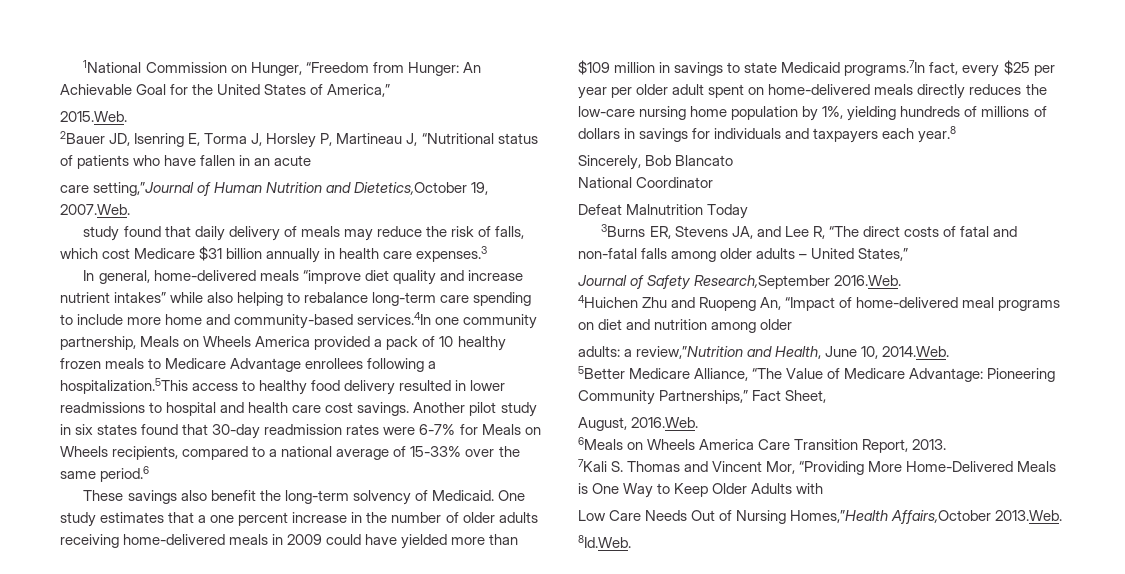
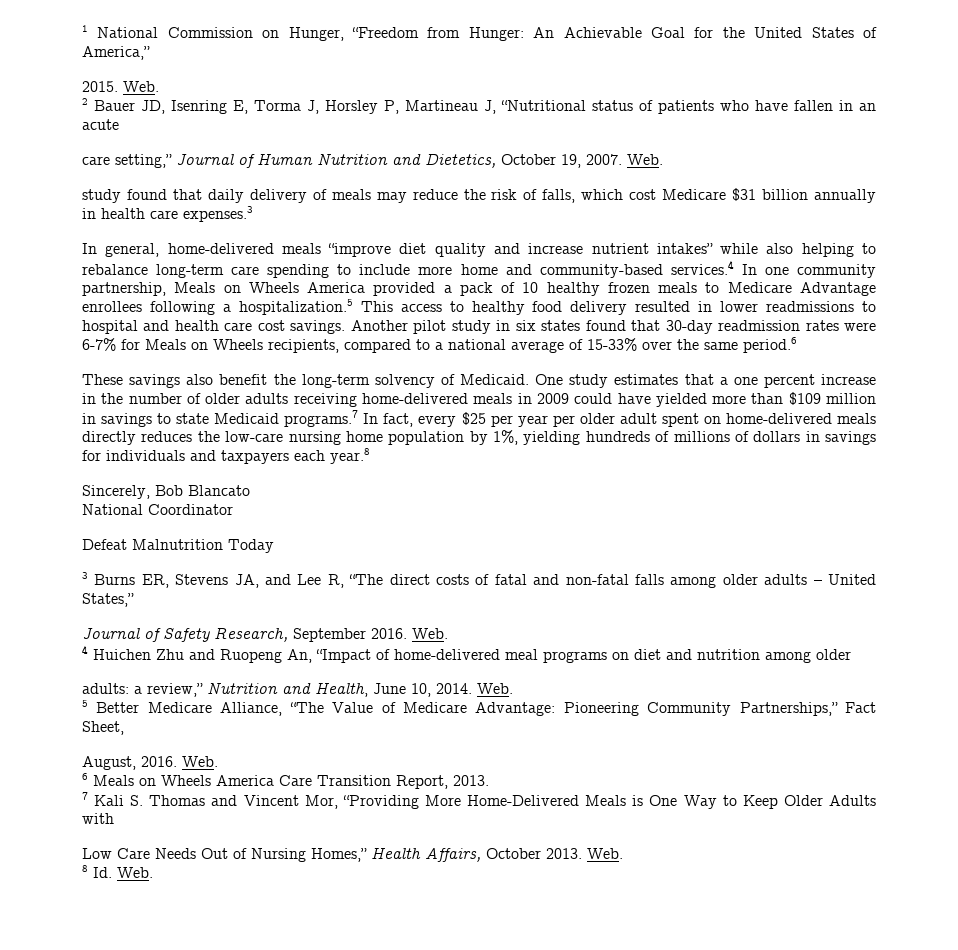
- 1National Commission on Hunger, “Freedom from Hunger: An Achievable Goal for the United States of America,”
+ 1 National Commission on Hunger, “Freedom from Hunger: An Achievable Goal for the United States of America,”
- 2015.Web.
- 2Bauer JD, Isenring E, Torma J, Horsley P, Martineau J, “Nutritional status of patients who have fallen in an acute
+ 2015. Web.
+ 2 Bauer JD, Isenring E, Torma J, Horsley P, Martineau J, “Nutritional status of patients who have fallen in an acute
- care setting,”Journal of Human Nutrition and Dietetics,October 19, 2007.Web.
+ care setting,” Journal of Human Nutrition and Dietetics, October 19, 2007. Web.
- In general, home-delivered meals “improve diet quality and increase nutrient intakes” while also helping to rebalance long-term care spending to include more home and community-based services.4In one community partnership, Meals on Wheels America provided a pack of 10 healthy frozen meals to Medicare Advantage enrollees following a hospitalization.5This access to healthy food delivery resulted in lower readmissions to hospital and health care cost savings.
+ In general, home-delivered meals “improve diet quality and increase nutrient intakes” while also helping to rebalance long-term care spending to include more home and community-based services.4 In one community partnership, Meals on Wheels America provided a pack of 10 healthy frozen meals to Medicare Advantage enrollees following a hospitalization.5 This access to healthy food delivery resulted in lower readmissions to hospital and health care cost savings.
- One study estimates that a one percent increase in the number of older adults receiving home-delivered meals in 2009 could have yielded more than $109 million in savings to state Medicaid programs.7In fact, every $25 per year per older adult spent on home-delivered meals directly reduces the low-care nursing home population by 1%, yielding hundreds of millions of dollars in savings for individuals and taxpayers each year.8
+ One study estimates that a one percent increase in the number of older adults receiving home-delivered meals in 2009 could have yielded more than $109 million in savings to state Medicaid programs.7 In fact, every $25 per year per older adult spent on home-delivered meals directly reduces the low-care nursing home population by 1%, yielding hundreds of millions of dollars in savings for individuals and taxpayers each year.8
- 3Burns ER, Stevens JA, and Lee R, “The direct costs of fatal and non-fatal falls among older adults – United States,”
+ 3 Burns ER, Stevens JA, and Lee R, “The direct costs of fatal and non-fatal falls among older adults – United States,”
- Journal of Safety Research,September 2016.Web.
- 4Huichen Zhu and Ruopeng An, “Impact of home-delivered meal programs on diet and nutrition among older
+ Journal of Safety Research, September 2016. Web.
+ 4 Huichen Zhu and Ruopeng An, “Impact of home-delivered meal programs on diet and nutrition among older
- adults: a review,”Nutrition and Health, June 10, 2014.Web.
- 5Better Medicare Alliance, “The Value of Medicare Advantage: Pioneering Community Partnerships,” Fact Sheet,
+ adults: a review,” Nutrition and Health, June 10, 2014. Web.
+ 5 Better Medicare Alliance, “The Value of Medicare Advantage: Pioneering Community Partnerships,” Fact Sheet,
- August, 2016.Web.
- 6Meals on Wheels America Care Transition Report, 2013.
+ August, 2016. Web.
+ 6 Meals on Wheels America Care Transition Report, 2013.
- 7Kali S. Thomas and Vincent Mor, “Providing More Home-Delivered Meals is One Way to Keep Older Adults with
+ 7 Kali S. Thomas and Vincent Mor, “Providing More Home-Delivered Meals is One Way to Keep Older Adults with
- Low Care Needs Out of Nursing Homes,”Health Affairs,October 2013.Web.
- 8Id.Web.
+ Low Care Needs Out of Nursing Homes,” Health Affairs, October 2013. Web.
+ 8 Id. Web.

